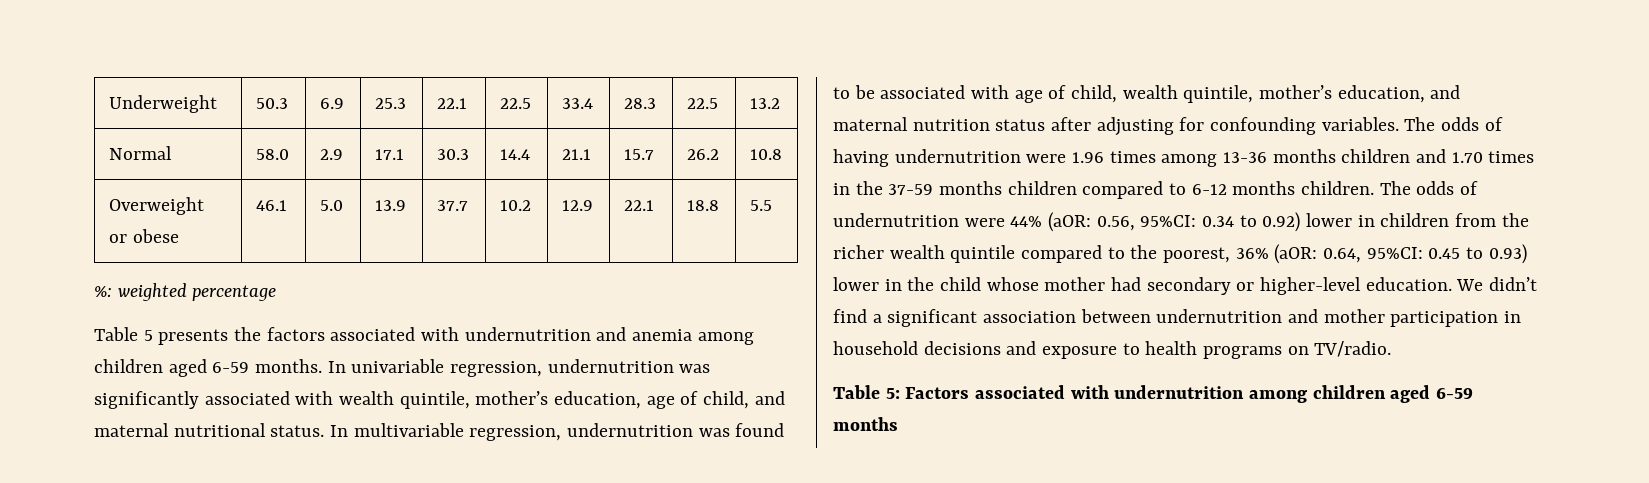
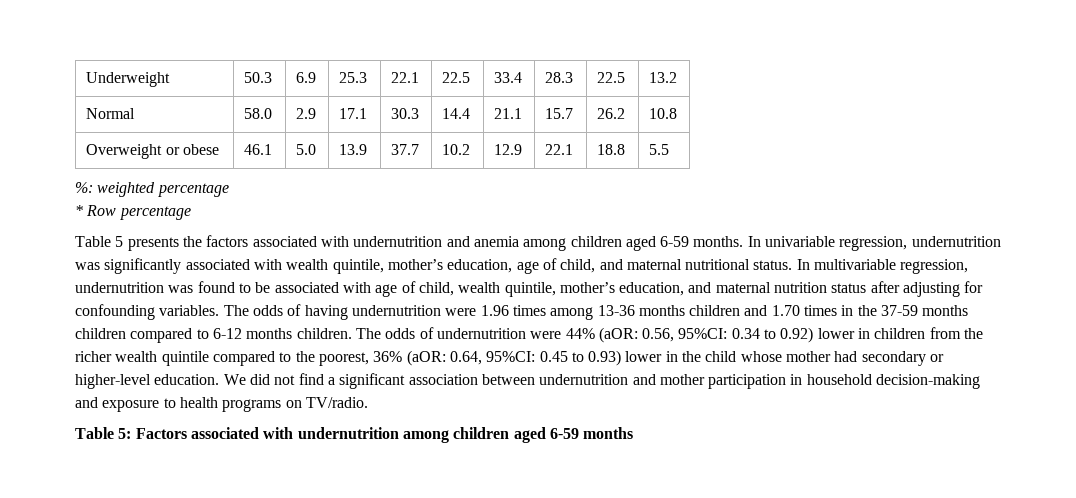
+ * Row percentage
- We didn’t find a significant association between undernutrition and mother participation in household decisions and exposure to health programs on TV/radio.
+ We did not find a significant association between undernutrition and mother participation in household decision-making and exposure to health programs on TV/radio.

